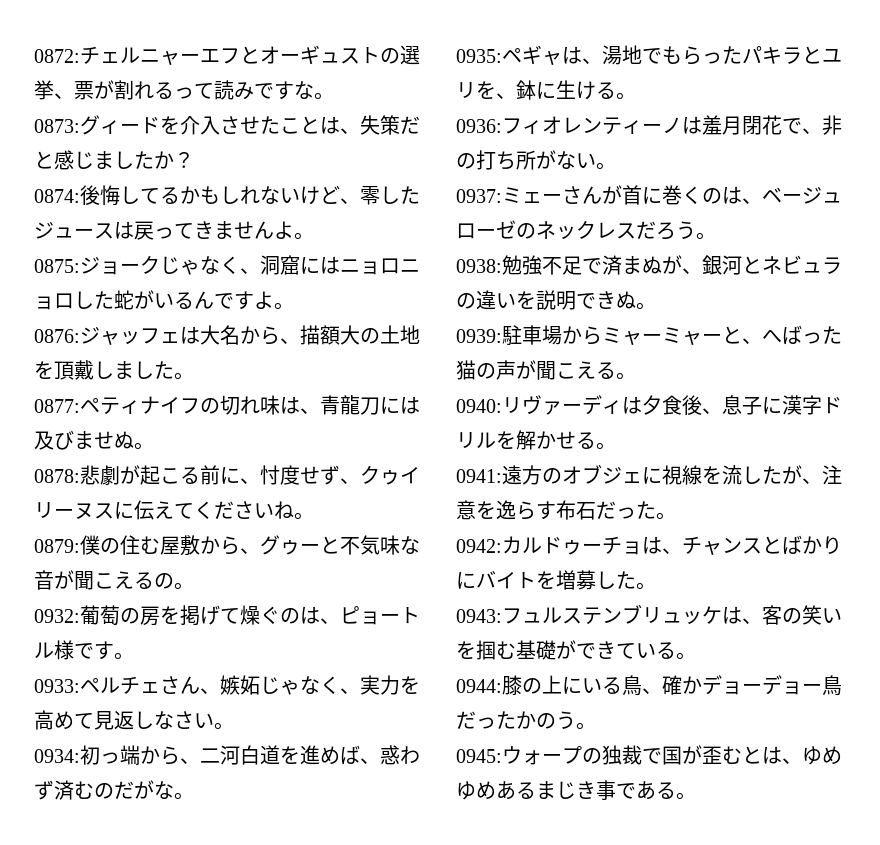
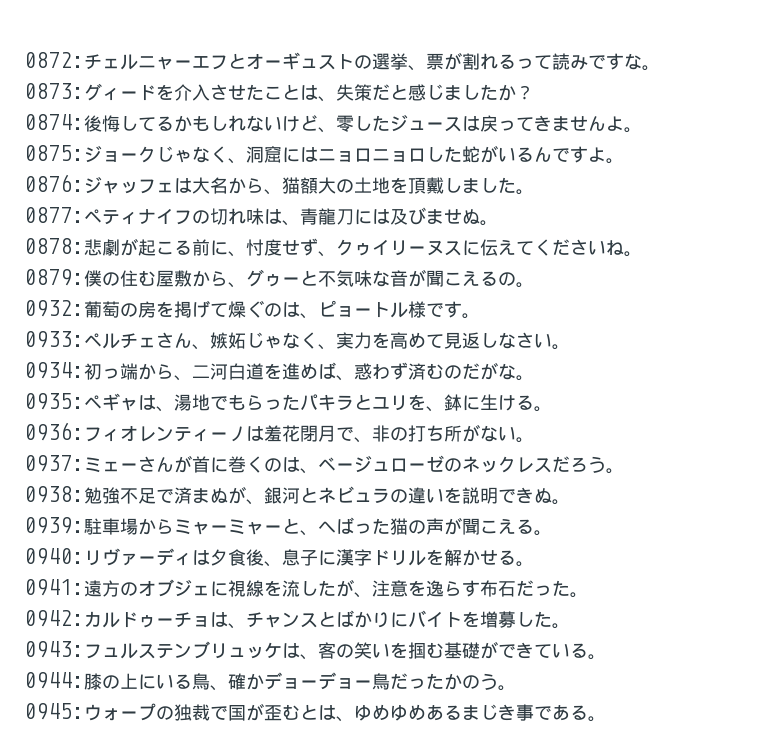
- 0876:ジャッフェは大名から、描額大の土地を頂戴しました。
+ 0876:ジャッフェは大名から、猫額大の土地を頂戴しました。
- 0936:フィオレンティーノは羞月閉花で、非の打ち所がない。
+ 0936:フィオレンティーノは羞花閉月で、非の打ち所がない。

